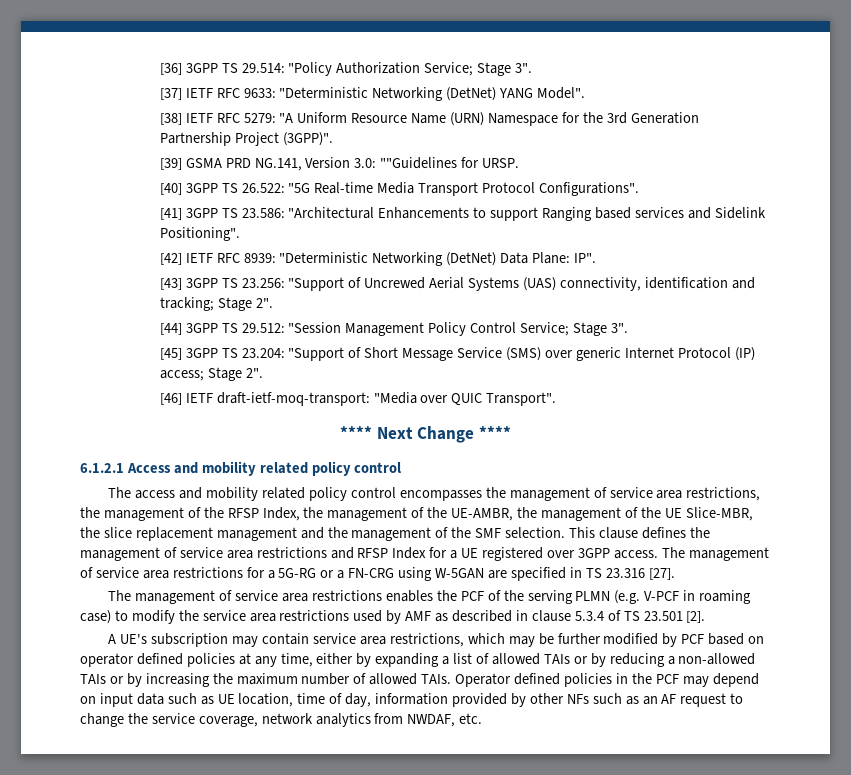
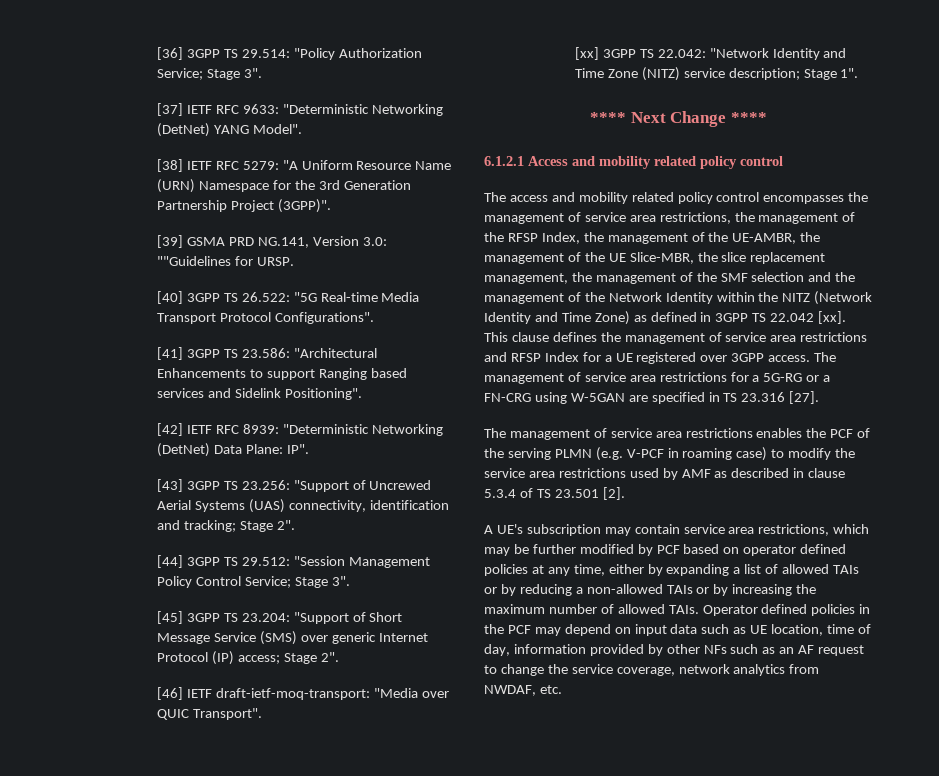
+ [xx] 3GPP TS 22.042: "Network Identity and Time Zone (NITZ) service description; Stage 1".
- The access and mobility related policy control encompasses the management of service area restrictions, the management of the RFSP Index, the management of the UE-AMBR, the management of the UE Slice-MBR, the slice replacement management and the management of the SMF selection.
+ The access and mobility related policy control encompasses the management of service area restrictions, the management of the RFSP Index, the management of the UE-AMBR, the management of the UE Slice-MBR, the slice replacement management, the management of the SMF selection and the management of the Network Identity within the NITZ (Network Identity and Time Zone) as defined in 3GPP TS 22.042 [xx].

